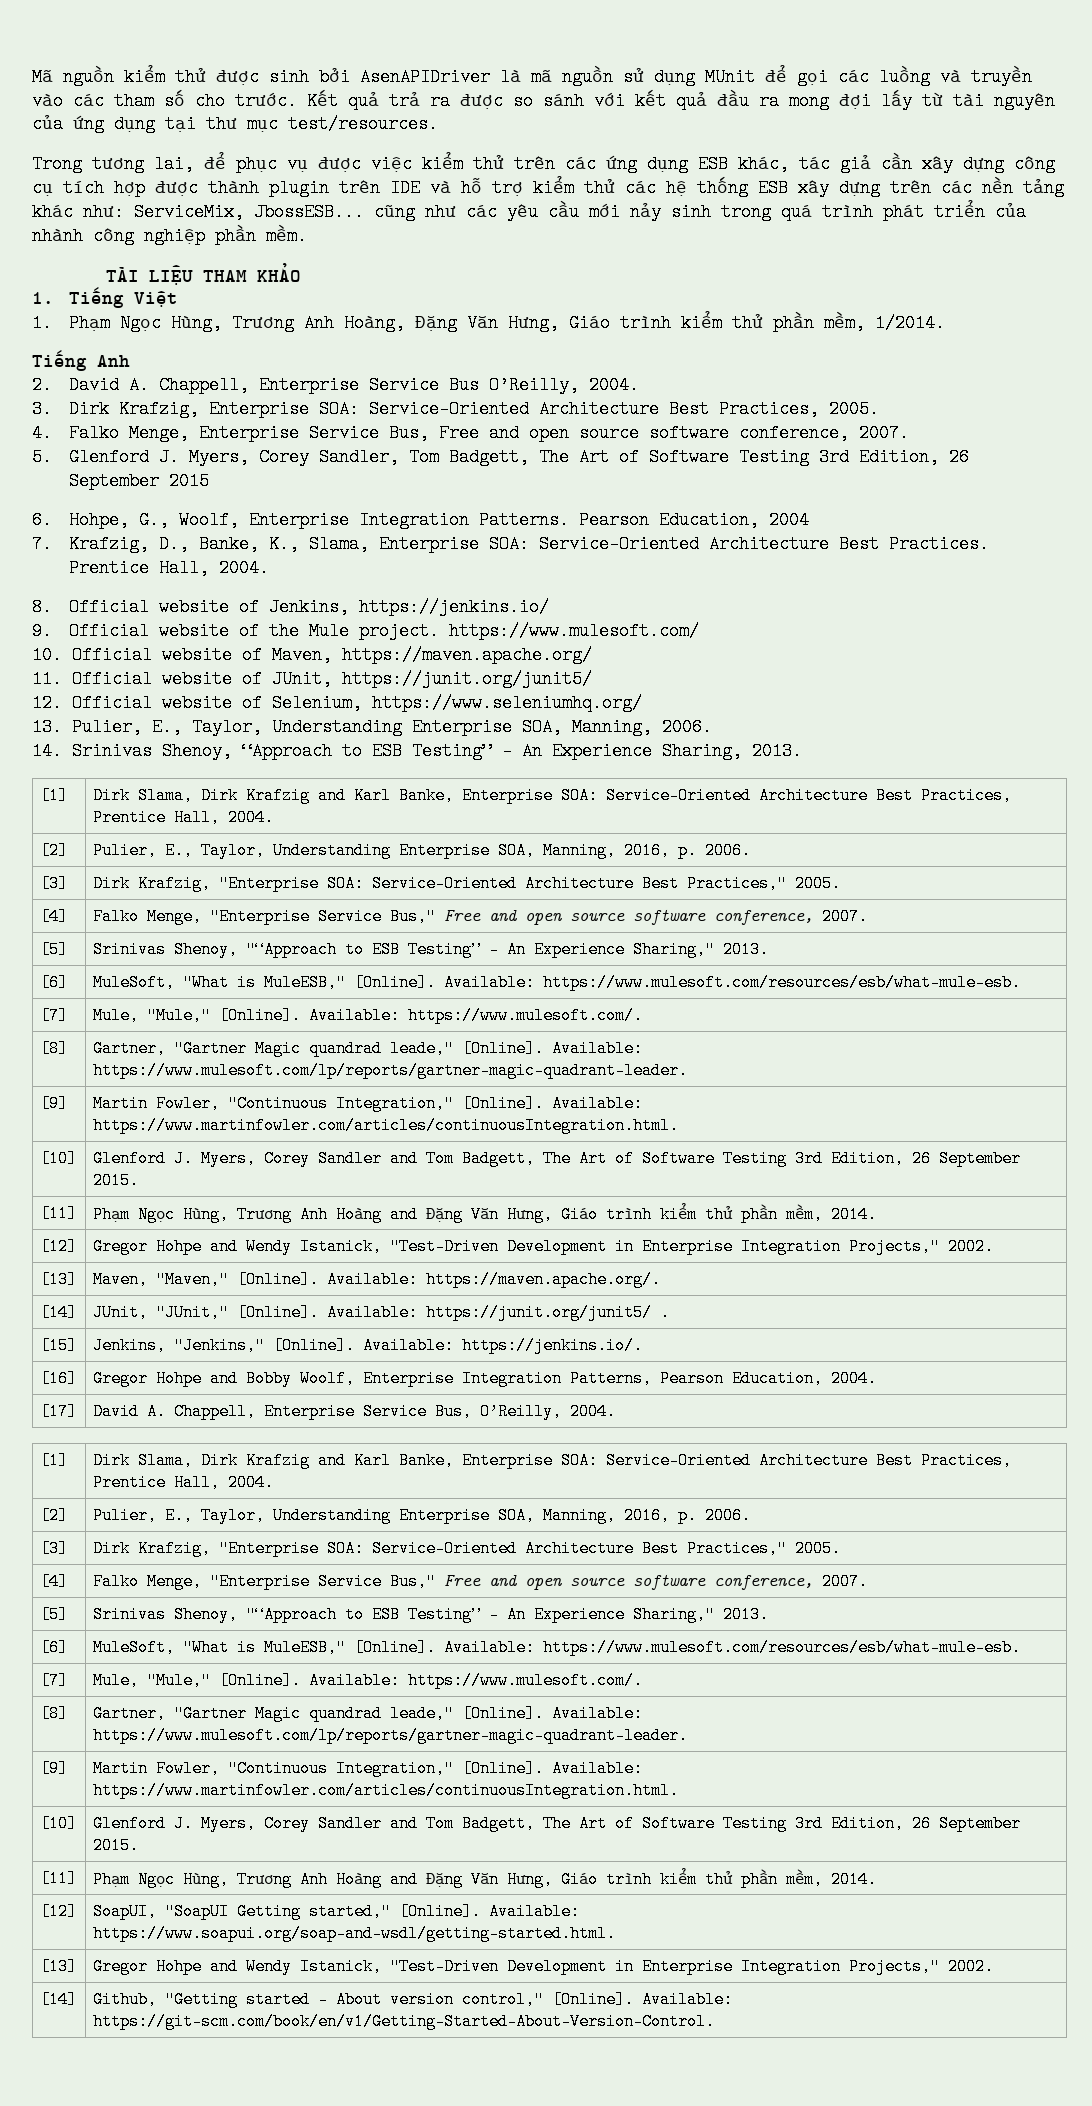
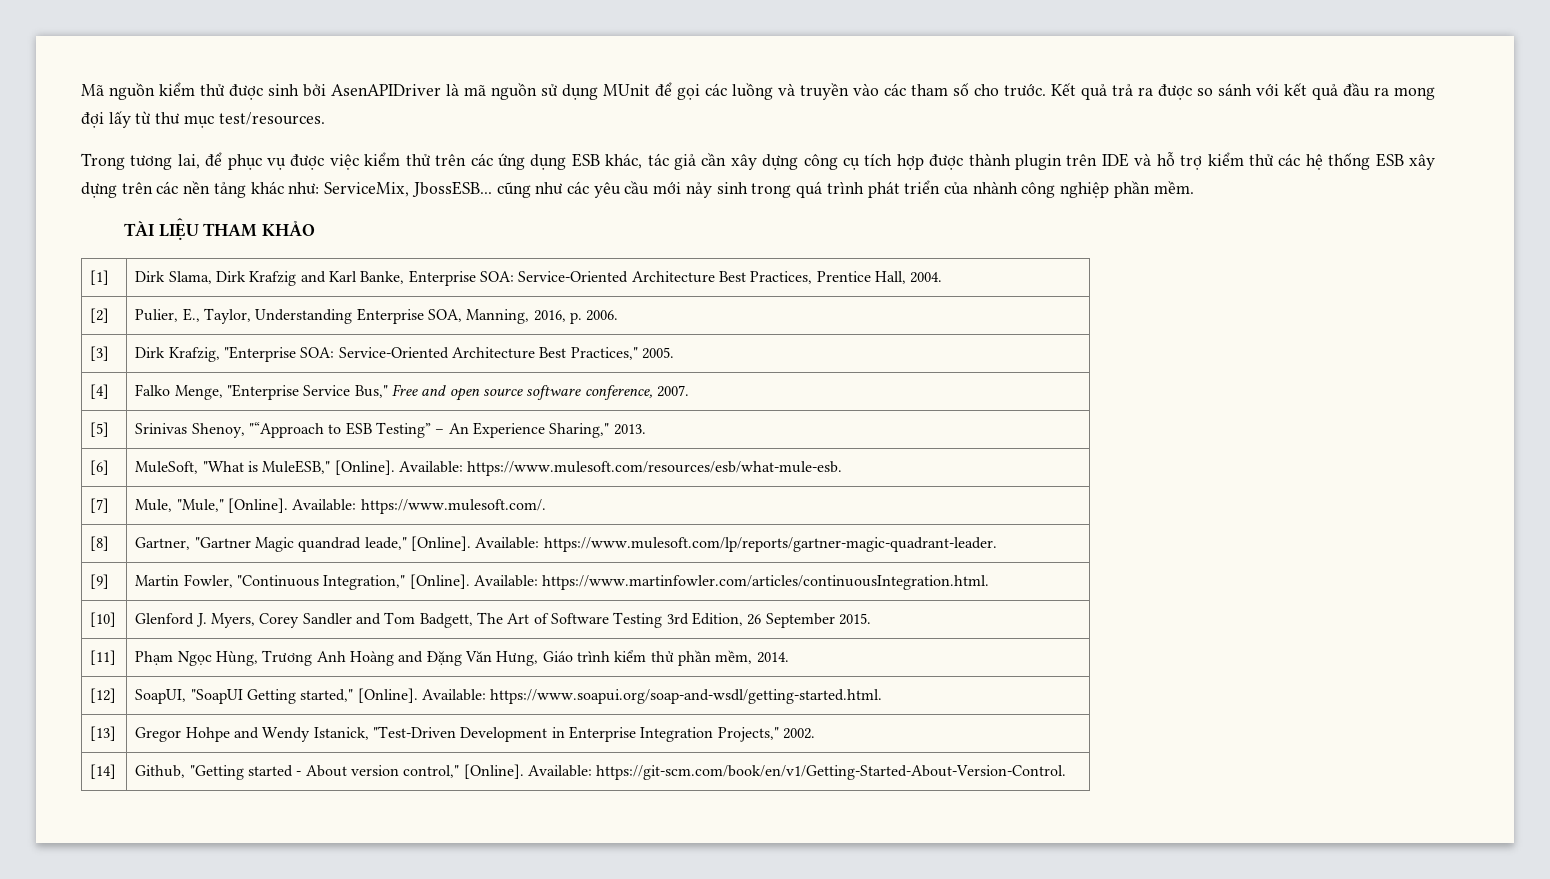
- Kết quả trả ra được so sánh với kết quả đầu ra mong đợi lấy từ tài nguyên của ứng dụng tại thư mục test/resources.
+ Kết quả trả ra được so sánh với kết quả đầu ra mong đợi lấy từ thư mục test/resources.
- 1. Tiếng Việt
- 1. Phạm Ngọc Hùng, Trương Anh Hoàng, Đặng Văn Hưng, Giáo trình kiểm thử phần mềm, 1/2014.
- Tiếng Anh
- 2. David A. Chappell, Enterprise Service Bus O’Reilly, 2004.
- 3. Dirk Krafzig, Enterprise SOA: Service-Oriented Architecture Best Practices, 2005.
- 4. Falko Menge, Enterprise Service Bus, Free and open source software conference, 2007.
- 5. Glenford J. Myers, Corey Sandler, Tom Badgett, The Art of Software Testing 3rd Edition, 26 September 2015
- 6. Hohpe, G., Woolf, Enterprise Integration Patterns. Pearson Education, 2004
- 7. Krafzig, D., Banke, K., Slama, Enterprise SOA: Service-Oriented Architecture Best Practices. Prentice Hall, 2004.
- 8. Official website of Jenkins, https://jenkins.io/
- 9. Official website of the Mule project. https://www.mulesoft.com/
- 10. Official website of Maven, https://maven.apache.org/
- 11. Official website of JUnit, https://junit.org/junit5/
- 12. Official website of Selenium, https://www.seleniumhq.org/
- 13. Pulier, E., Taylor, Understanding Enterprise SOA, Manning, 2006.
- 14. Srinivas Shenoy, “Approach to ESB Testing” – An Experience Sharing, 2013.
- [1] | Dirk Slama, Dirk Krafzig and Karl Banke, Enterprise SOA: Service-Oriented Architecture Best Practices, Prentice Hall, 2004.
- [2] | Pulier, E., Taylor, Understanding Enterprise SOA, Manning, 2016, p. 2006.
- [3] | Dirk Krafzig, "Enterprise SOA: Service-Oriented Architecture Best Practices," 2005.
- [4] | Falko Menge, "Enterprise Service Bus," Free and open source software conference, 2007.
- [5] | Srinivas Shenoy, "“Approach to ESB Testing” – An Experience Sharing," 2013.
- [6] | MuleSoft, "What is MuleESB," [Online]. Available: https://www.mulesoft.com/resources/esb/what-mule-esb.
- [7] | Mule, "Mule," [Online]. Available: https://www.mulesoft.com/.
- [8] | Gartner, "Gartner Magic quandrad leade," [Online]. Available: https://www.mulesoft.com/lp/reports/gartner-magic-quadrant-leader.
- [9] | Martin Fowler, "Continuous Integration," [Online]. Available: https://www.martinfowler.com/articles/continuousIntegration.html.
- [10] | Glenford J. Myers, Corey Sandler and Tom Badgett, The Art of Software Testing 3rd Edition, 26 September 2015.
- [11] | Phạm Ngọc Hùng, Trương Anh Hoàng and Đặng Văn Hưng, Giáo trình kiểm thử phần mềm, 2014.
- [12] | Gregor Hohpe and Wendy Istanick, "Test-Driven Development in Enterprise Integration Projects," 2002.
- [13] | Maven, "Maven," [Online]. Available: https://maven.apache.org/.
- [14] | JUnit, "JUnit," [Online]. Available: https://junit.org/junit5/ .
- [15] | Jenkins, "Jenkins," [Online]. Available: https://jenkins.io/.
- [16] | Gregor Hohpe and Bobby Woolf, Enterprise Integration Patterns, Pearson Education, 2004.
- [17] | David A. Chappell, Enterprise Service Bus, O’Reilly, 2004.

